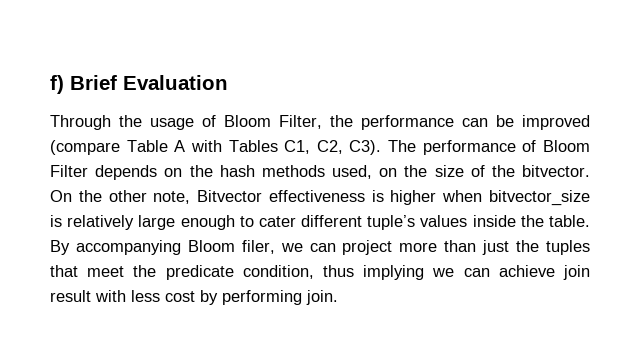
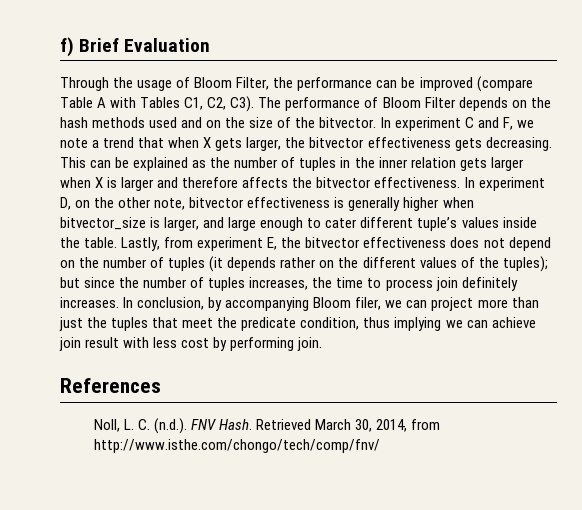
- Through the usage of Bloom Filter, the performance can be improved (compare Table A with Tables C1, C2, C3). The performance of Bloom Filter depends on the hash methods used, on the size of the bitvector.
+ Through the usage of Bloom Filter, the performance can be improved (compare Table A with Tables C1, C2, C3). The performance of Bloom Filter depends on the hash methods used and on the size of the bitvector.
- On the other note, Bitvector effectiveness is higher when bitvector_size is relatively large enough to cater different tuple’s values inside the table.
+ In experiment C and F, we note a trend that when X gets larger, the bitvector effectiveness gets decreasing. This can be explained as the number of tuples in the inner relation gets larger when X is larger and therefore affects the bitvector effectiveness. In experiment D, on the other note, bitvector effectiveness is generally higher when bitvector_size is larger, and large enough to cater different tuple’s values inside the table.
- By accompanying Bloom filer, we can project more than just the tuples that meet the predicate condition, thus implying we can achieve join result with less cost by performing join.
+ Lastly, from experiment E, the bitvector effectiveness does not depend on the number of tuples (it depends rather on the different values of the tuples); but since the number of tuples increases, the time to process join definitely increases. In conclusion, by accompanying Bloom filer, we can project more than just the tuples that meet the predicate condition, thus implying we can achieve join result with less cost by performing join.
+ References
+ Noll, L. C. (n.d.). FNV Hash. Retrieved March 30, 2014, from http://www.isthe.com/chongo/tech/comp/fnv/

